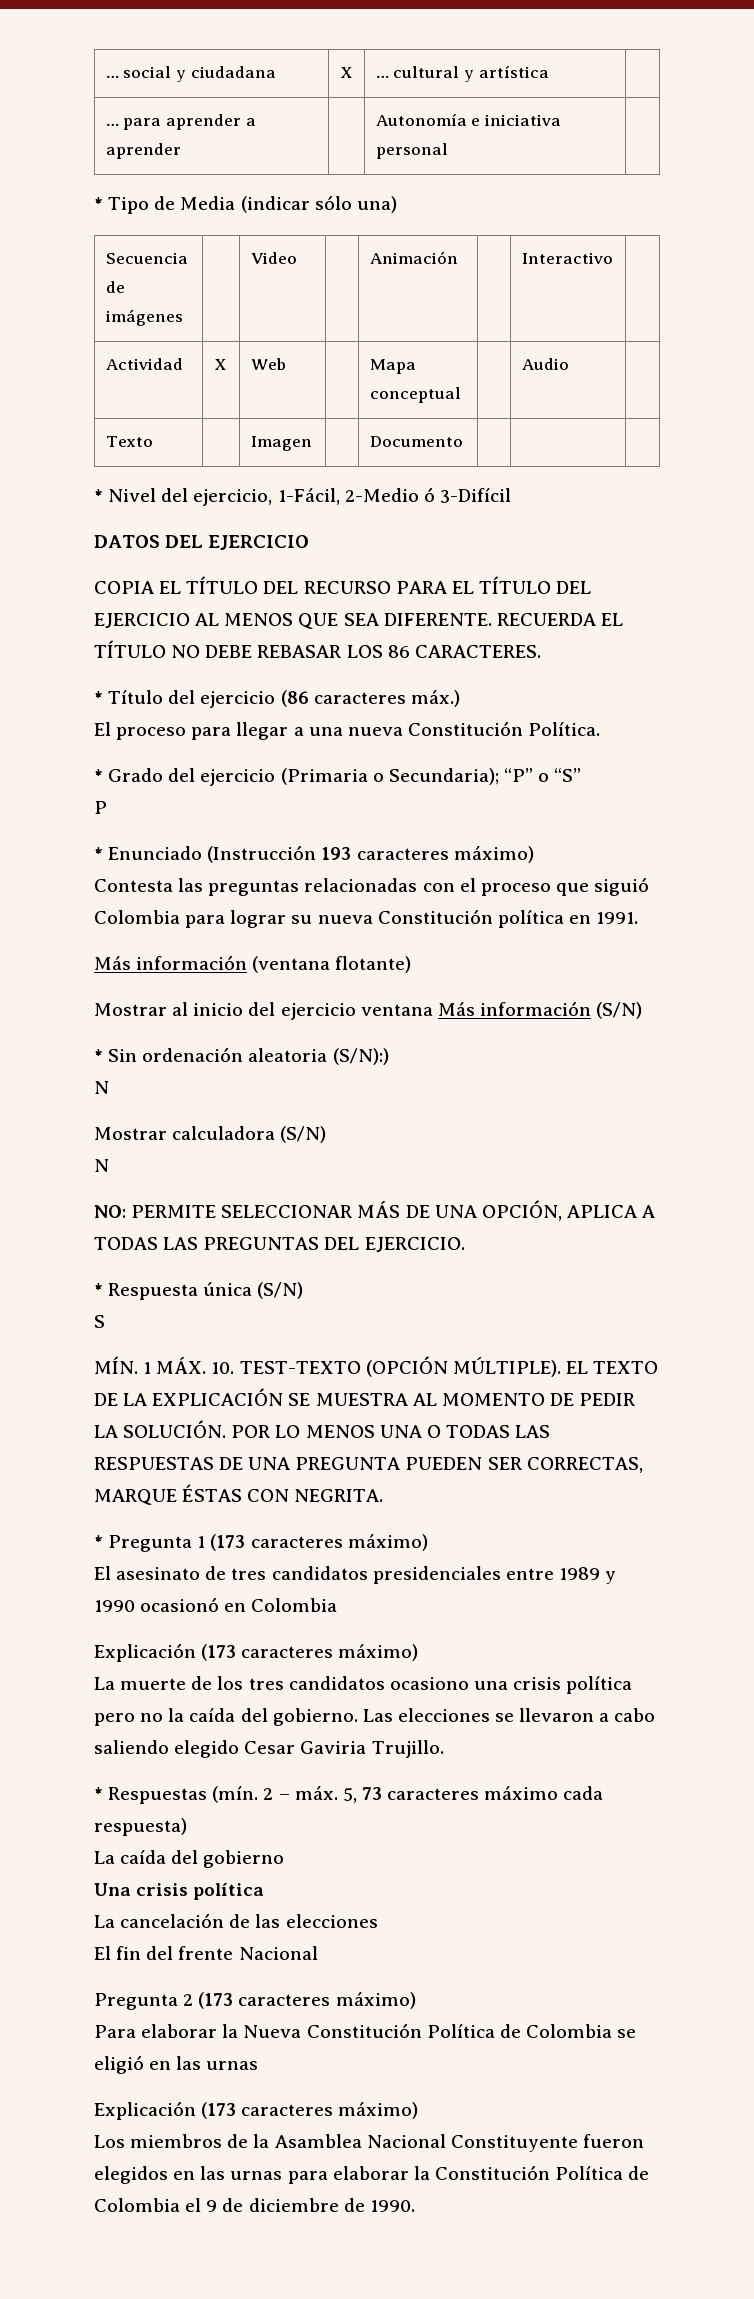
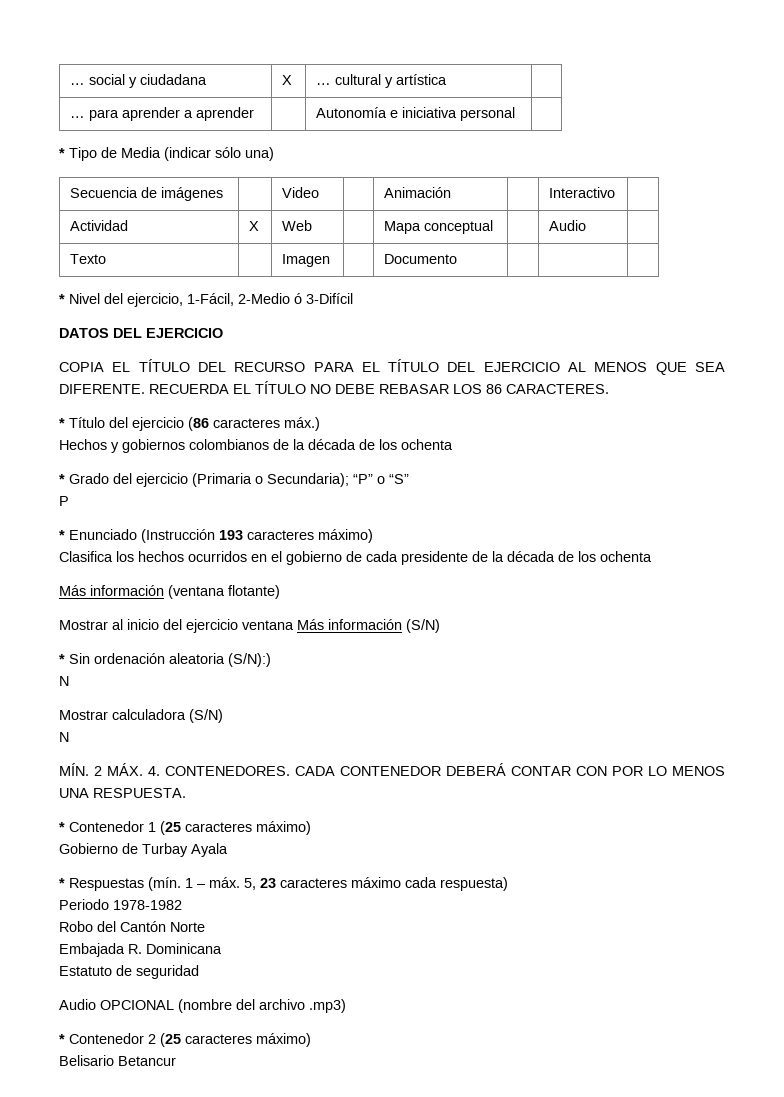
- El proceso para llegar a una nueva Constitución Política.
+ Hechos y gobiernos colombianos de la década de los ochenta
- Contesta las preguntas relacionadas con el proceso que siguió Colombia para lograr su nueva Constitución política en 1991.
+ Clasifica los hechos ocurridos en el gobierno de cada presidente de la década de los ochenta
- NO: PERMITE SELECCIONAR MÁS DE UNA OPCIÓN, APLICA A TODAS LAS PREGUNTAS DEL EJERCICIO.
- * Respuesta única (S/N)
- S
- MÍN. 1 MÁX. 10. TEST-TEXTO (OPCIÓN MÚLTIPLE). EL TEXTO DE LA EXPLICACIÓN SE MUESTRA AL MOMENTO DE PEDIR LA SOLUCIÓN. POR LO MENOS UNA O TODAS LAS RESPUESTAS DE UNA PREGUNTA PUEDEN SER CORRECTAS, MARQUE ÉSTAS CON NEGRITA.
- * Pregunta 1 (173 caracteres máximo)
- El asesinato de tres candidatos presidenciales entre 1989 y 1990 ocasionó en Colombia
- Explicación (173 caracteres máximo)
- La muerte de los tres candidatos ocasiono una crisis política pero no la caída del gobierno. Las elecciones se llevaron a cabo saliendo elegido Cesar Gaviria Trujillo.
+ MÍN. 2 MÁX. 4. CONTENEDORES. CADA CONTENEDOR DEBERÁ CONTAR CON POR LO MENOS UNA RESPUESTA.
+ * Contenedor 1 (25 caracteres máximo)
+ Gobierno de Turbay Ayala
- 2 – máx.
+ 1 – máx.
- 5, 73 caracteres máximo cada respuesta)
+ 5, 23 caracteres máximo cada respuesta)
- La caída del gobierno
- Una crisis política
- La cancelación de las elecciones
- El fin del frente Nacional
- Pregunta 2 (173 caracteres máximo)
- Para elaborar la Nueva Constitución Política de Colombia se eligió en las urnas
- Explicación (173 caracteres máximo)
- Los miembros de la Asamblea Nacional Constituyente fueron elegidos en las urnas para elaborar la Constitución Política de Colombia el 9 de diciembre de 1990.
+ Periodo 1978-1982
+ Robo del Cantón Norte
+ Embajada R. Dominicana
+ Estatuto de seguridad
+ Audio OPCIONAL (nombre del archivo .mp3)
+ * Contenedor 2 (25 caracteres máximo)
+ Belisario Betancur

